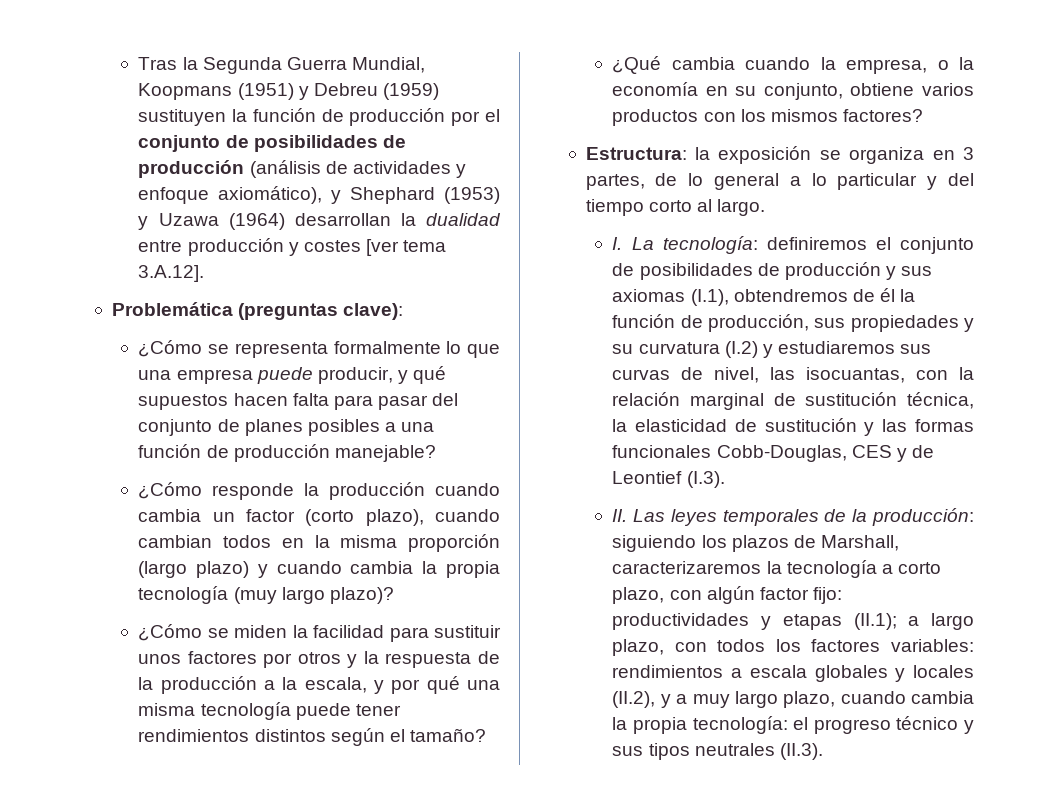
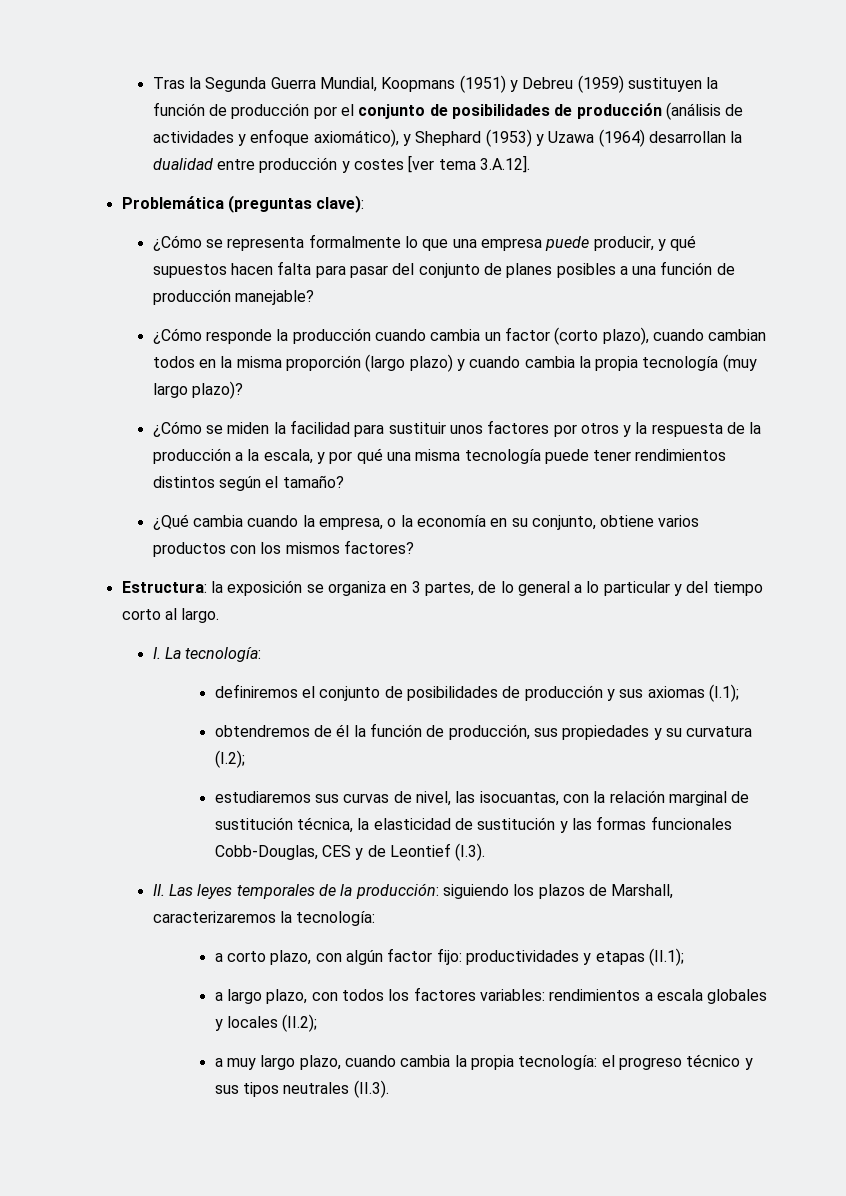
- I. La tecnología: definiremos el conjunto de posibilidades de producción y sus axiomas (I.1), obtendremos de él la función de producción, sus propiedades y su curvatura (I.2) y estudiaremos sus curvas de nivel, las isocuantas, con la relación marginal de sustitución técnica, la elasticidad de sustitución y las formas funcionales Cobb-Douglas, CES y de Leontief (I.3).
+ I. La tecnología:
+ definiremos el conjunto de posibilidades de producción y sus axiomas (I.1);
+ obtendremos de él la función de producción, sus propiedades y su curvatura (I.2);
+ estudiaremos sus curvas de nivel, las isocuantas, con la relación marginal de sustitución técnica, la elasticidad de sustitución y las formas funcionales Cobb-Douglas, CES y de Leontief (I.3).
- II. Las leyes temporales de la producción: siguiendo los plazos de Marshall, caracterizaremos la tecnología a corto plazo, con algún factor fijo: productividades y etapas (II.1); a largo plazo, con todos los factores variables: rendimientos a escala globales y locales (II.2), y a muy largo plazo, cuando cambia la propia tecnología: el progreso técnico y sus tipos neutrales (II.3).
+ II. Las leyes temporales de la producción: siguiendo los plazos de Marshall, caracterizaremos la tecnología:
+ a corto plazo, con algún factor fijo: productividades y etapas (II.1);
+ a largo plazo, con todos los factores variables: rendimientos a escala globales y locales (II.2);
+ a muy largo plazo, cuando cambia la propia tecnología: el progreso técnico y sus tipos neutrales (II.3).

